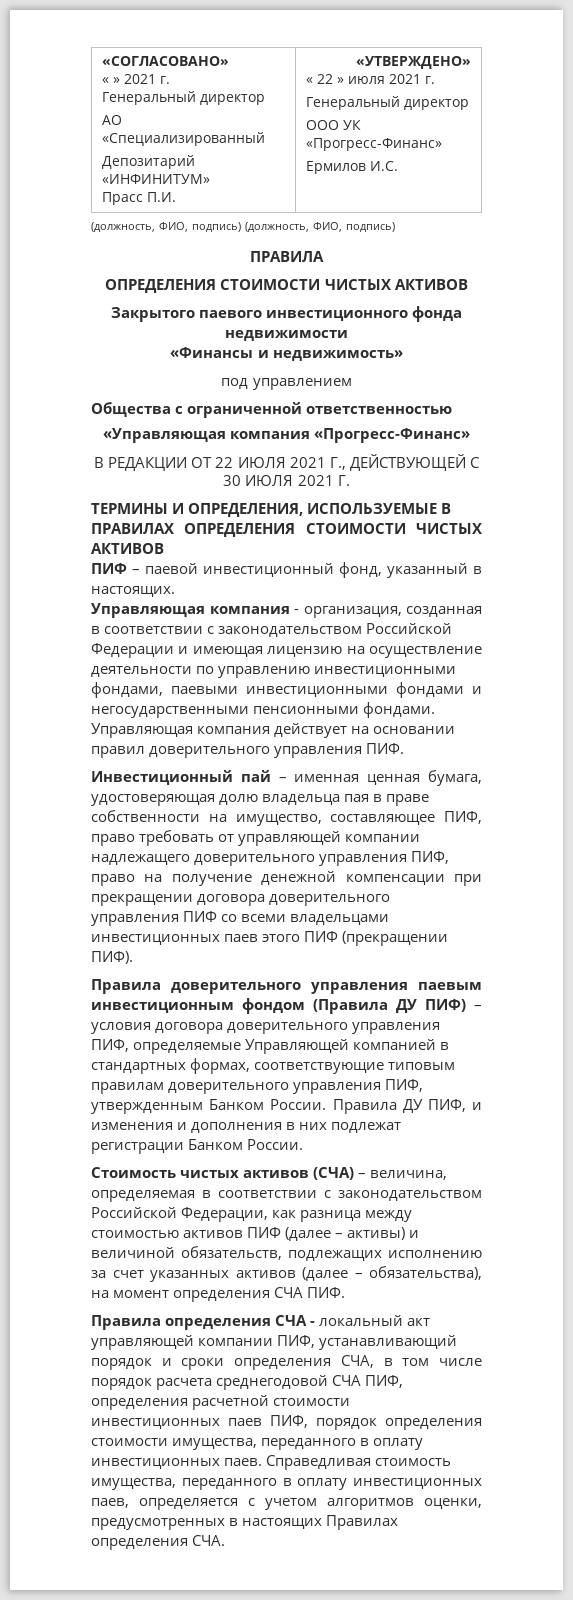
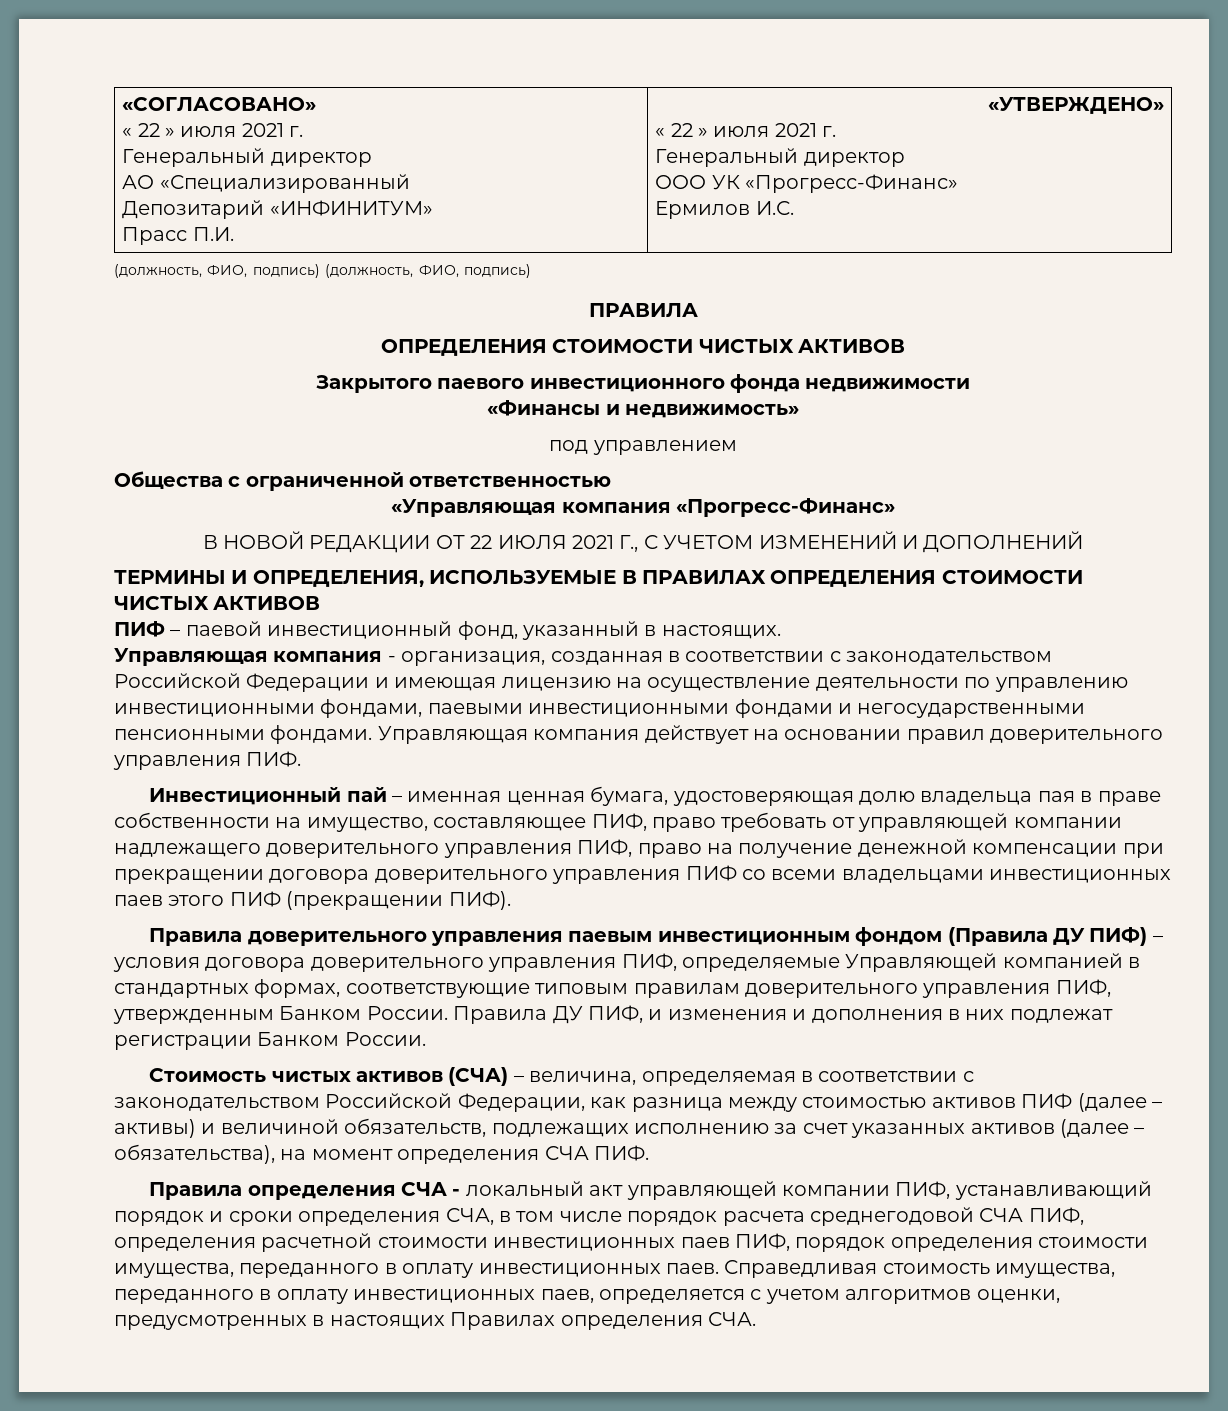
  «СОГЛАСОВАНО»
- « » 2021 г.
+ « 22 » июля 2021 г.
- В РЕДАКЦИИ ОТ 22 ИЮЛЯ 2021 Г., ДЕЙСТВУЮЩЕЙ С 30 ИЮЛЯ 2021 Г.
+ В НОВОЙ РЕДАКЦИИ ОТ 22 ИЮЛЯ 2021 Г., С УЧЕТОМ ИЗМЕНЕНИЙ И ДОПОЛНЕНИЙ

